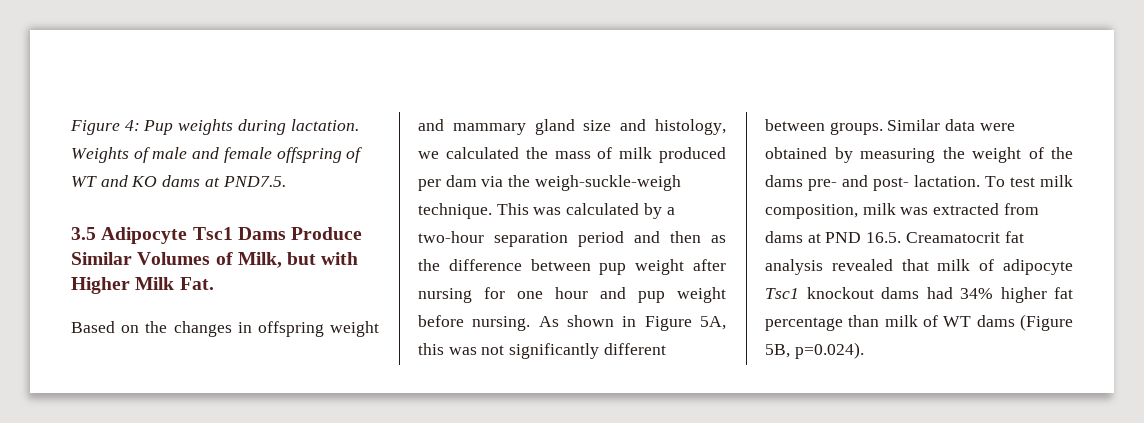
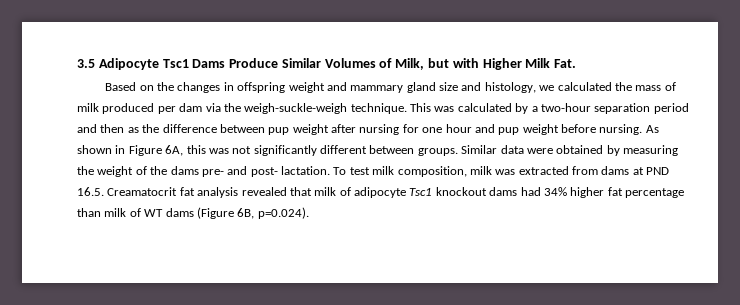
- Figure 4: Pup weights during lactation. Weights of male and female offspring of WT and KO dams at PND7.5.
- As shown in Figure 5A, this was not significantly different between groups.
+ As shown in Figure 6A, this was not significantly different between groups.
- To test milk composition, milk was extracted from dams at PND 16.5. Creamatocrit fat analysis revealed that milk of adipocyte Tsc1 knockout dams had 34% higher fat percentage than milk of WT dams (Figure 5B, p=0.024).
+ To test milk composition, milk was extracted from dams at PND 16.5. Creamatocrit fat analysis revealed that milk of adipocyte Tsc1 knockout dams had 34% higher fat percentage than milk of WT dams (Figure 6B, p=0.024).

